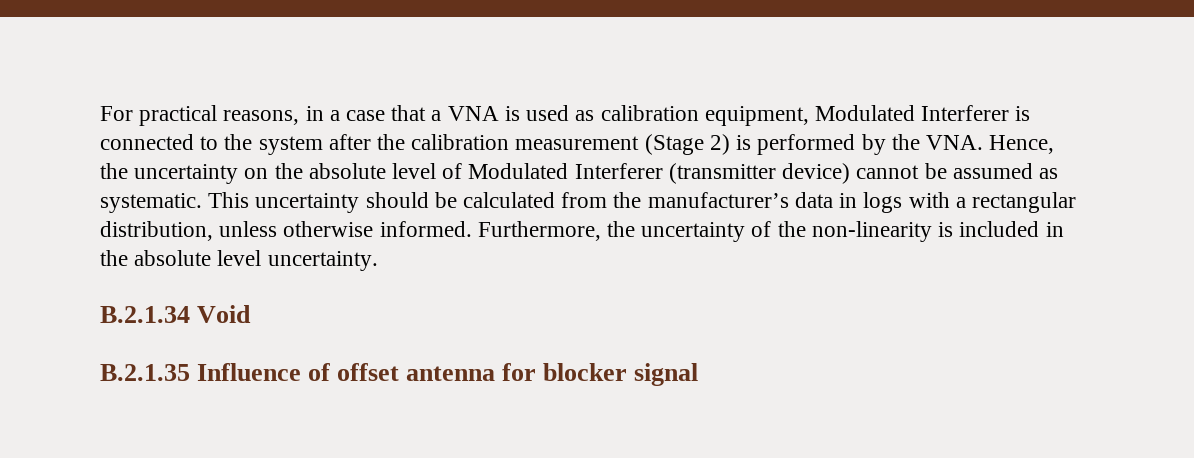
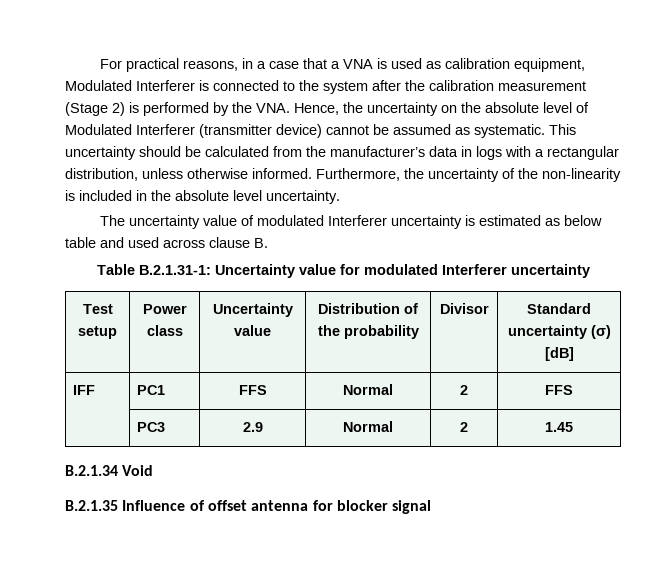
+ The uncertainty value of modulated Interferer uncertainty is estimated as below table and used across clause B.
+ Table B.2.1.31-1: Uncertainty value for modulated Interferer uncertainty
+ Test setup | Power class | Uncertainty value | Distribution of the probability | Divisor | Standard uncertainty (σ) [dB]
+ IFF | PC1 | FFS | Normal | 2 | FFS
+ | PC3 | 2.9 | Normal | 2 | 1.45

